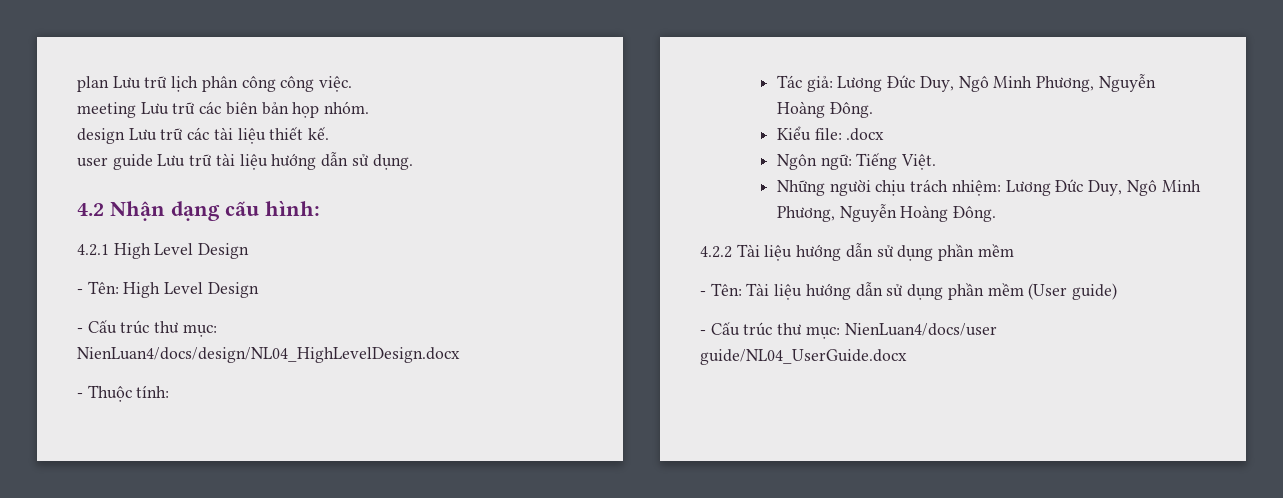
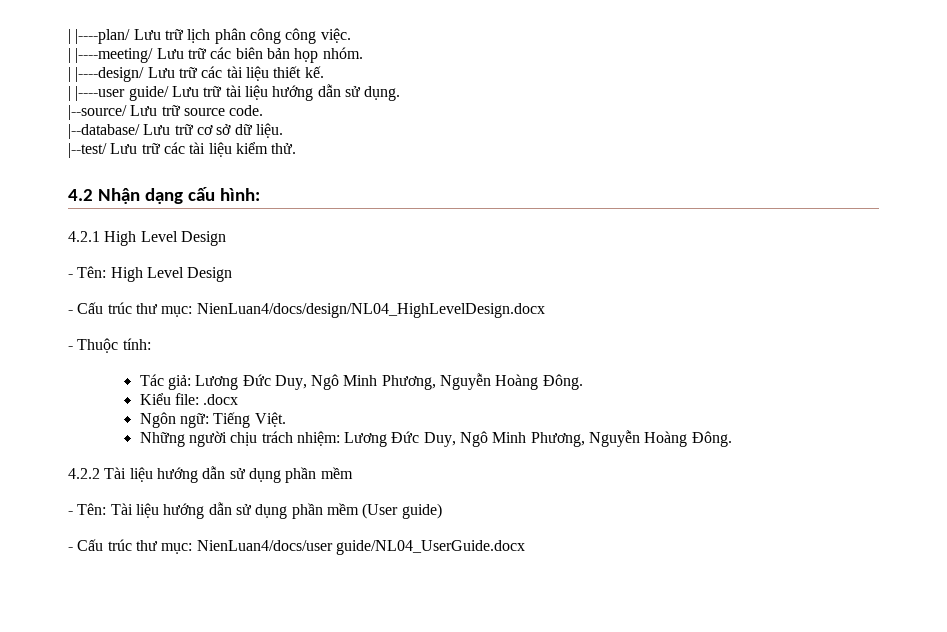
- plan Lưu trữ lịch phân công công việc.
+ | |----plan/ Lưu trữ lịch phân công công việc.
- meeting Lưu trữ các biên bản họp nhóm.
+ | |----meeting/ Lưu trữ các biên bản họp nhóm.
- design Lưu trữ các tài liệu thiết kế.
+ | |----design/ Lưu trữ các tài liệu thiết kế.
- user guide Lưu trữ tài liệu hướng dẫn sử dụng.
+ | |----user guide/ Lưu trữ tài liệu hướng dẫn sử dụng.
+ |--source/ Lưu trữ source code.
+ |--database/ Lưu trữ cơ sở dữ liệu.
+ |--test/ Lưu trữ các tài liệu kiểm thử.

